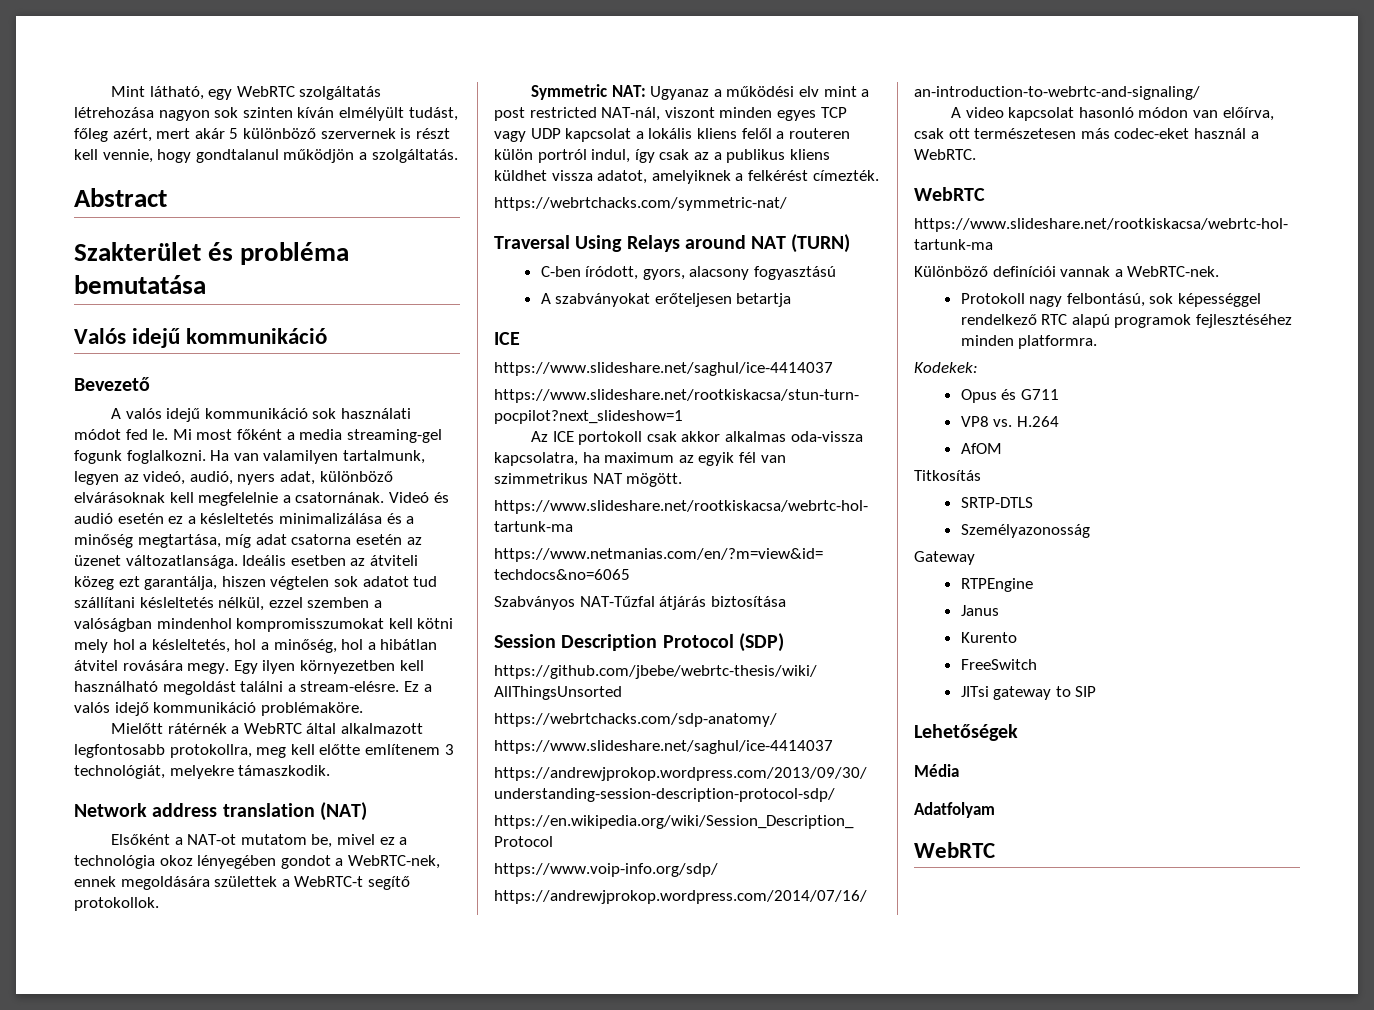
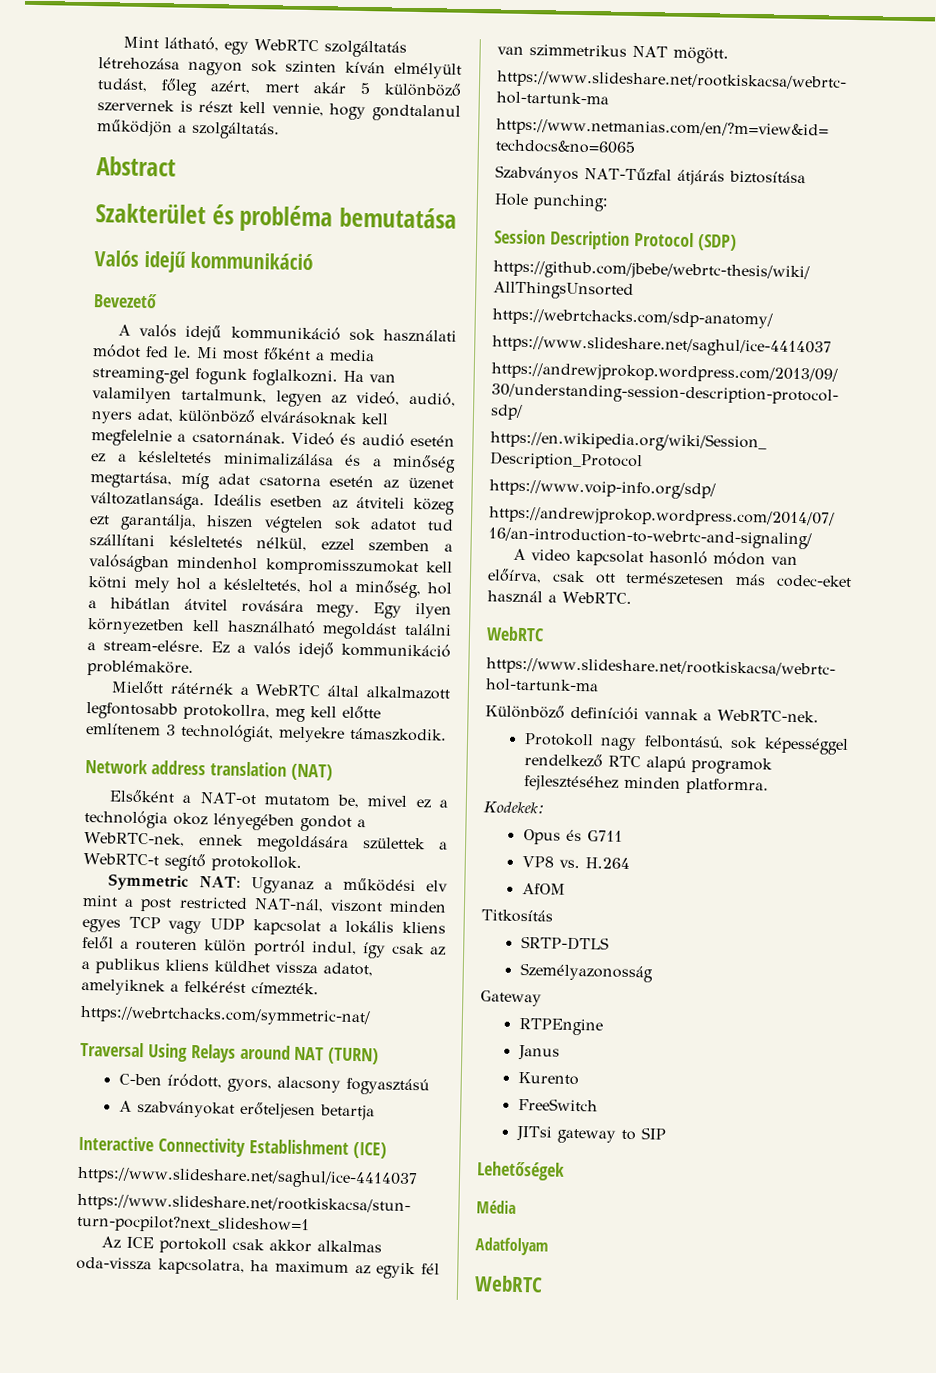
  A szabványokat erőteljesen betartja
- ICE
+ Interactive Connectivity Establishment (ICE)
+ Hole punching:

